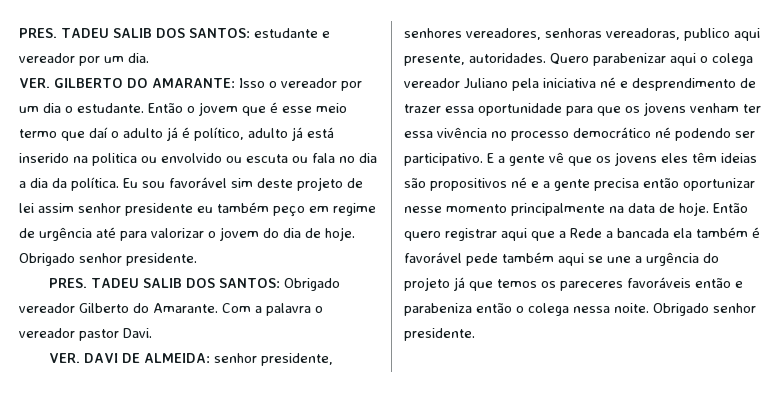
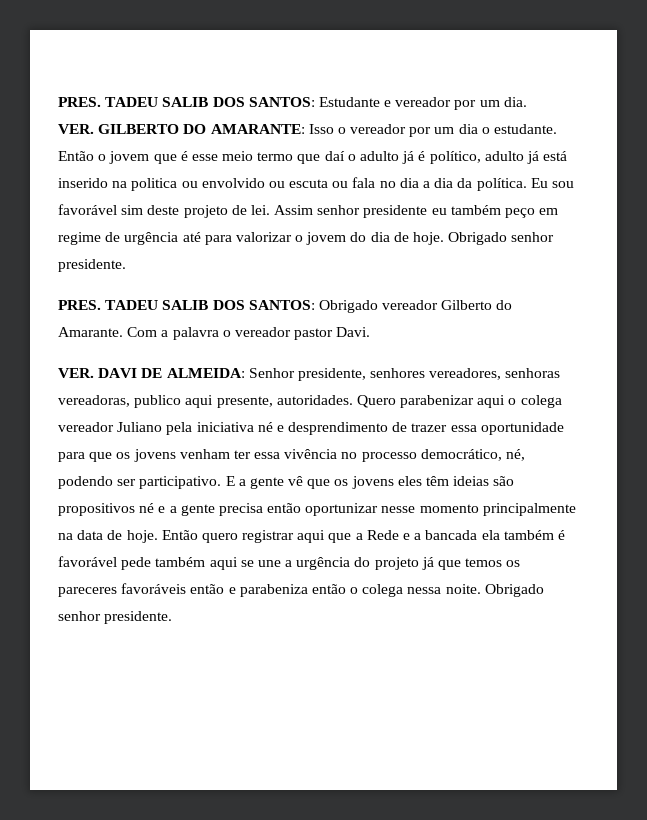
- PRES. TADEU SALIB DOS SANTOS: estudante e vereador por um dia.
+ PRES. TADEU SALIB DOS SANTOS: Estudante e vereador por um dia.
- Eu sou favorável sim deste projeto de lei assim senhor presidente eu também peço em regime de urgência até para valorizar o jovem do dia de hoje.
+ Eu sou favorável sim deste projeto de lei. Assim senhor presidente eu também peço em regime de urgência até para valorizar o jovem do dia de hoje.
- VER. DAVI DE ALMEIDA: senhor presidente, senhores vereadores, senhoras vereadoras, publico aqui presente, autoridades.
+ VER. DAVI DE ALMEIDA: Senhor presidente, senhores vereadores, senhoras vereadoras, publico aqui presente, autoridades.
- Quero parabenizar aqui o colega vereador Juliano pela iniciativa né e desprendimento de trazer essa oportunidade para que os jovens venham ter essa vivência no processo democrático né podendo ser participativo.
+ Quero parabenizar aqui o colega vereador Juliano pela iniciativa né e desprendimento de trazer essa oportunidade para que os jovens venham ter essa vivência no processo democrático, né, podendo ser participativo.
- Então quero registrar aqui que a Rede a bancada ela também é favorável pede também aqui se une a urgência do projeto já que temos os pareceres favoráveis então e parabeniza então o colega nessa noite.
+ Então quero registrar aqui que a Rede e a bancada ela também é favorável pede também aqui se une a urgência do projeto já que temos os pareceres favoráveis então e parabeniza então o colega nessa noite.

